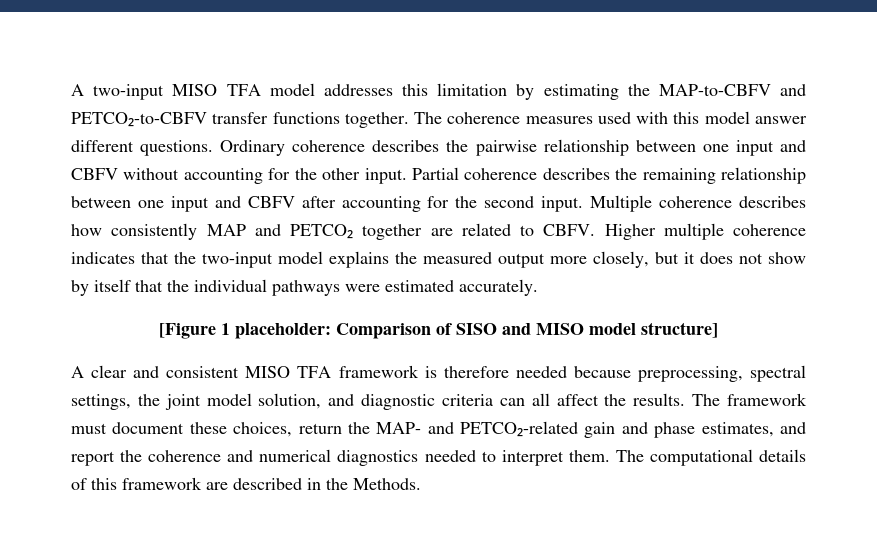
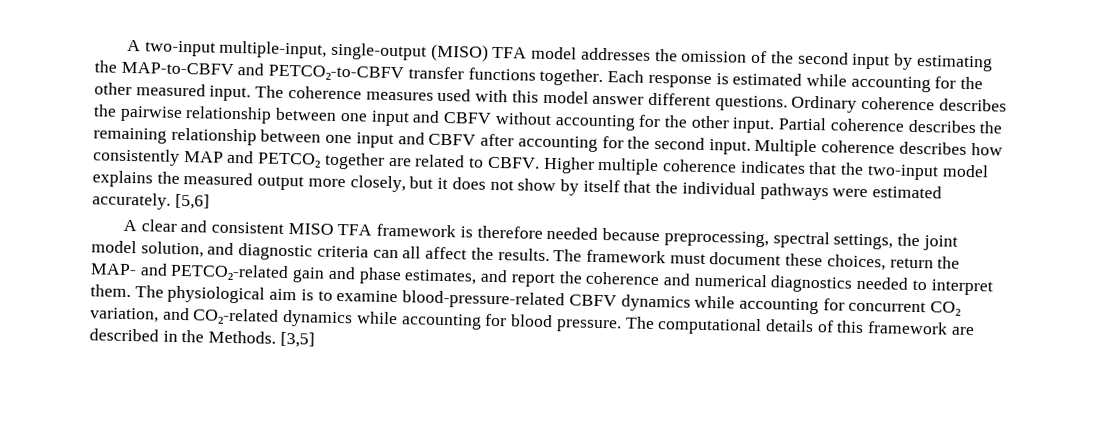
- A two-input MISO TFA model addresses this limitation by estimating the MAP-to-CBFV and PETCO₂-to-CBFV transfer functions together.
+ A two-input multiple-input, single-output (MISO) TFA model addresses the omission of the second input by estimating the MAP-to-CBFV and PETCO₂-to-CBFV transfer functions together.
+ Each response is estimated while accounting for the other measured input.
- Higher multiple coherence indicates that the two-input model explains the measured output more closely, but it does not show by itself that the individual pathways were estimated accurately.
- [Figure 1 placeholder: Comparison of SISO and MISO model structure]
+ Higher multiple coherence indicates that the two-input model explains the measured output more closely, but it does not show by itself that the individual pathways were estimated accurately. [5,6]
- The computational details of this framework are described in the Methods.
+ The physiological aim is to examine blood-pressure-related CBFV dynamics while accounting for concurrent CO₂ variation, and CO₂-related dynamics while accounting for blood pressure. The computational details of this framework are described in the Methods.
+ [3,5]

